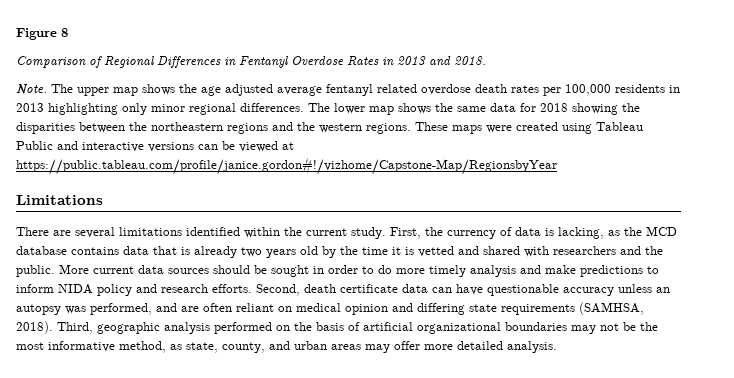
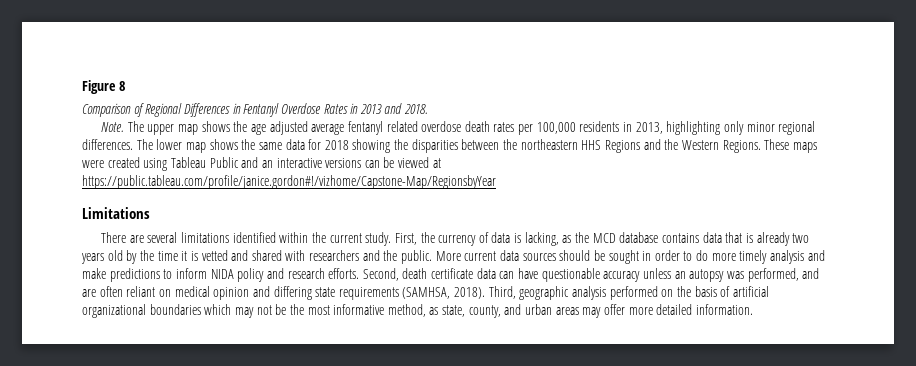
- The upper map shows the age adjusted average fentanyl related overdose death rates per 100,000 residents in 2013 highlighting only minor regional differences.
+ The upper map shows the age adjusted average fentanyl related overdose death rates per 100,000 residents in 2013, highlighting only minor regional differences.
- The lower map shows the same data for 2018 showing the disparities between the northeastern regions and the western regions.
+ The lower map shows the same data for 2018 showing the disparities between the northeastern HHS Regions and the Western Regions.
- These maps were created using Tableau Public and interactive versions can be viewed at https://public.tableau.com/profile/janice.gordon#!/vizhome/Capstone-Map/RegionsbyYear
+ These maps were created using Tableau Public and an interactive versions can be viewed at https://public.tableau.com/profile/janice.gordon#!/vizhome/Capstone-Map/RegionsbyYear
- Third, geographic analysis performed on the basis of artificial organizational boundaries may not be the most informative method, as state, county, and urban areas may offer more detailed analysis.
+ Third, geographic analysis performed on the basis of artificial organizational boundaries which may not be the most informative method, as state, county, and urban areas may offer more detailed information.

